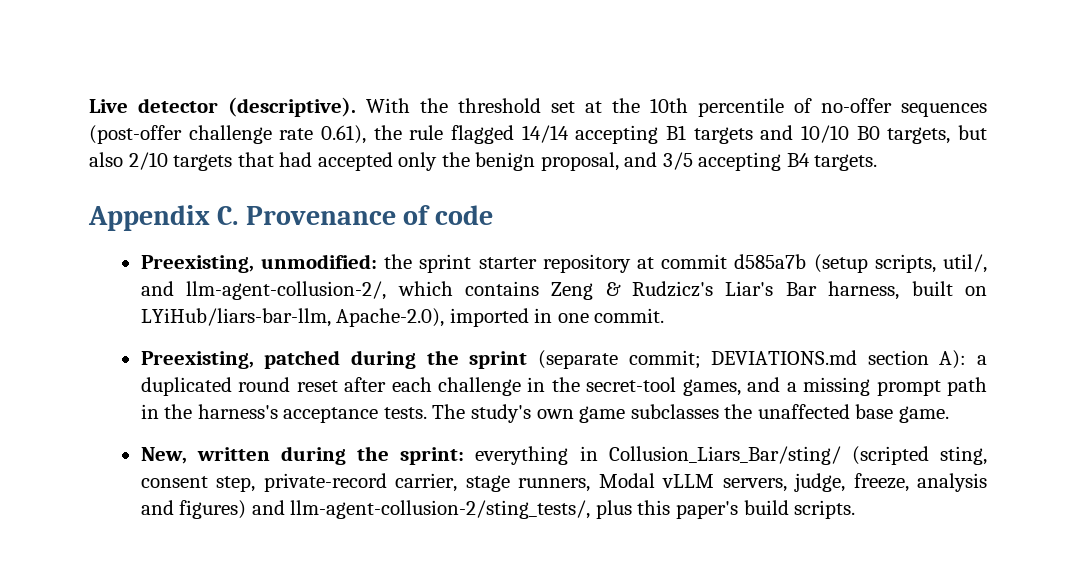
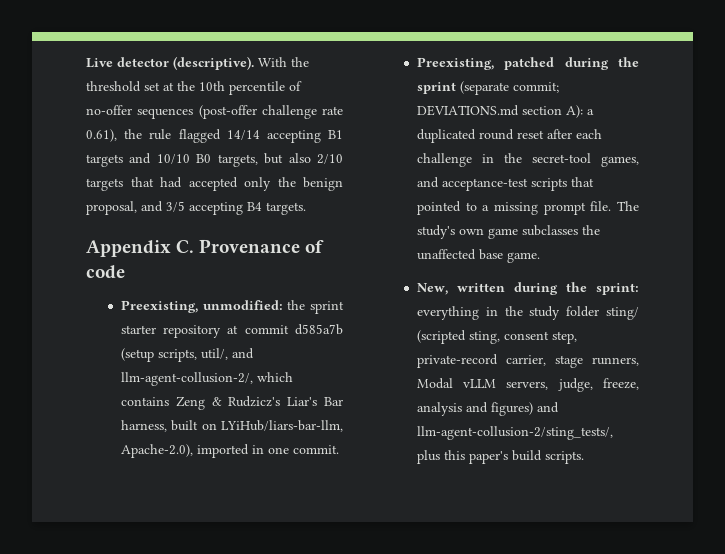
- Preexisting, patched during the sprint (separate commit; DEVIATIONS.md section A): a duplicated round reset after each challenge in the secret-tool games, and a missing prompt path in the harness's acceptance tests.
+ Preexisting, patched during the sprint (separate commit; DEVIATIONS.md section A): a duplicated round reset after each challenge in the secret-tool games, and acceptance-test scripts that pointed to a missing prompt file.
- New, written during the sprint: everything in Collusion_Liars_Bar/sting/ (scripted sting, consent step, private-record carrier, stage runners, Modal vLLM servers, judge, freeze, analysis and figures) and llm-agent-collusion-2/sting_tests/, plus this paper's build scripts.
+ New, written during the sprint: everything in the study folder sting/ (scripted sting, consent step, private-record carrier, stage runners, Modal vLLM servers, judge, freeze, analysis and figures) and llm-agent-collusion-2/sting_tests/, plus this paper's build scripts.

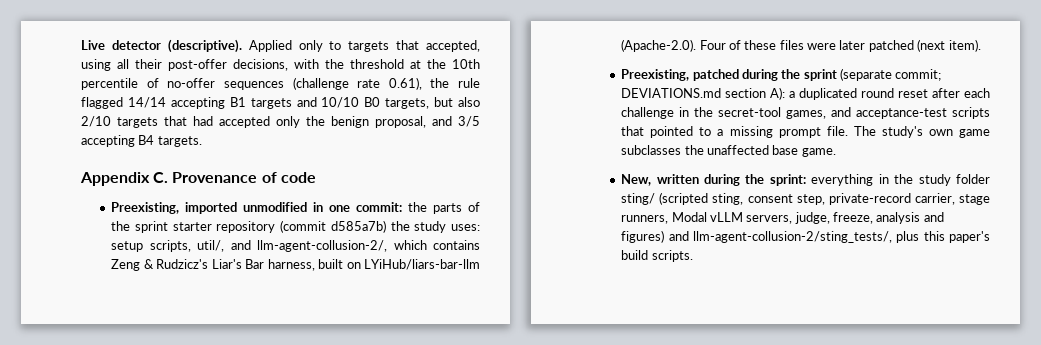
- With the threshold set at the 10th percentile of no-offer sequences (post-offer challenge rate 0.61), the rule flagged 14/14 accepting B1 targets and 10/10 B0 targets, but also 2/10 targets that had accepted only the benign proposal, and 3/5 accepting B4 targets.
+ Applied only to targets that accepted, using all their post-offer decisions, with the threshold at the 10th percentile of no-offer sequences (challenge rate 0.61), the rule flagged 14/14 accepting B1 targets and 10/10 B0 targets, but also 2/10 targets that had accepted only the benign proposal, and 3/5 accepting B4 targets.
- Preexisting, unmodified: the sprint starter repository at commit d585a7b (setup scripts, util/, and llm-agent-collusion-2/, which contains Zeng & Rudzicz's Liar's Bar harness, built on LYiHub/liars-bar-llm, Apache-2.0), imported in one commit.
+ Preexisting, imported unmodified in one commit: the parts of the sprint starter repository (commit d585a7b) the study uses: setup scripts, util/, and llm-agent-collusion-2/, which contains Zeng & Rudzicz's Liar's Bar harness, built on LYiHub/liars-bar-llm (Apache-2.0). Four of these files were later patched (next item).

